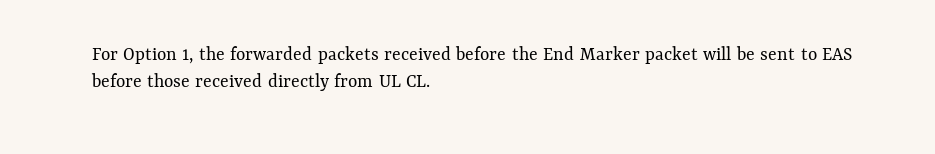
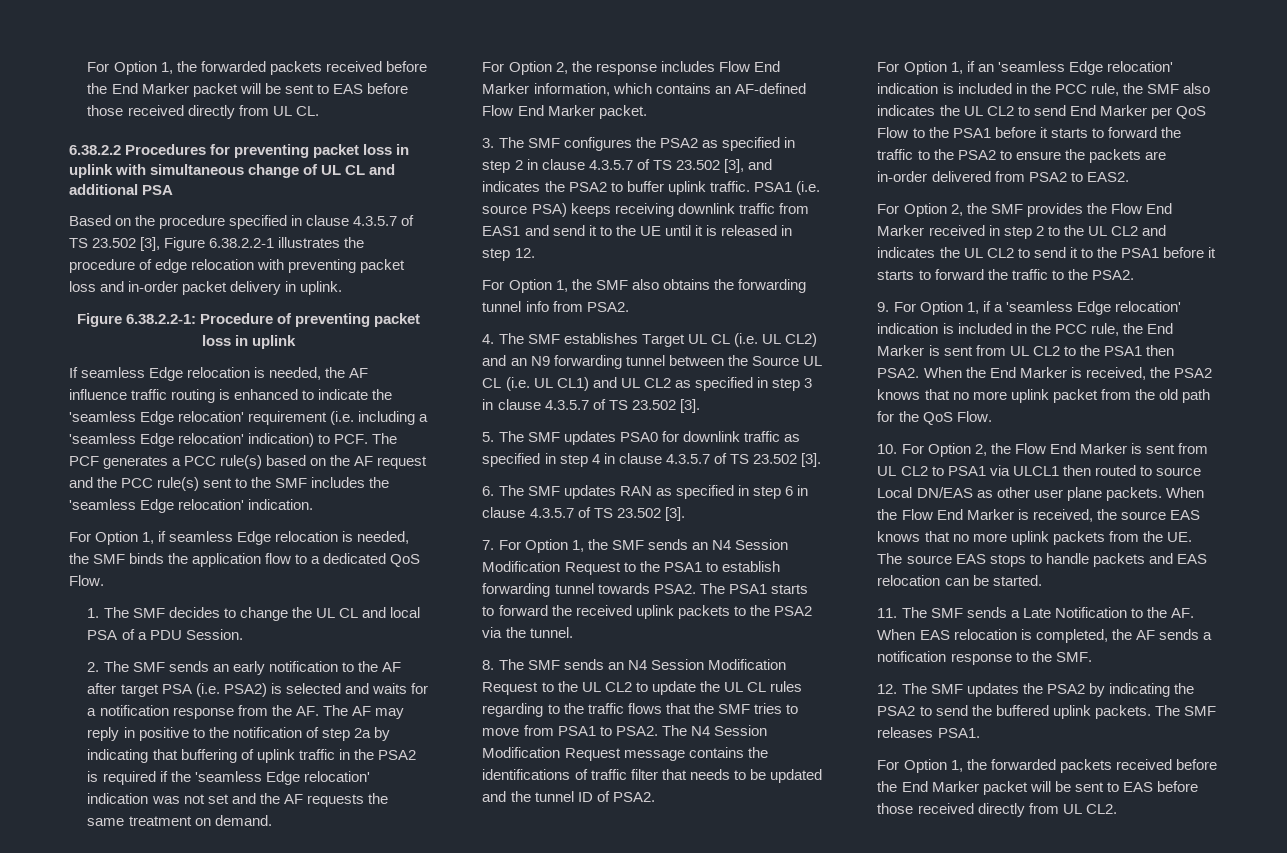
+ 6.38.2.2 Procedures for preventing packet loss in uplink with simultaneous change of UL CL and additional PSA
+ Based on the procedure specified in clause 4.3.5.7 of TS 23.502 [3], Figure 6.38.2.2-1 illustrates the procedure of edge relocation with preventing packet loss and in-order packet delivery in uplink.
+ Figure 6.38.2.2-1: Procedure of preventing packet loss in uplink
+ If seamless Edge relocation is needed, the AF influence traffic routing is enhanced to indicate the 'seamless Edge relocation' requirement (i.e. including a 'seamless Edge relocation' indication) to PCF. The PCF generates a PCC rule(s) based on the AF request and the PCC rule(s) sent to the SMF includes the 'seamless Edge relocation' indication.
+ For Option 1, if seamless Edge relocation is needed, the SMF binds the application flow to a dedicated QoS Flow.
+ 1. The SMF decides to change the UL CL and local PSA of a PDU Session.
+ 2. The SMF sends an early notification to the AF after target PSA (i.e. PSA2) is selected and waits for a notification response from the AF. The AF may reply in positive to the notification of step 2a by indicating that buffering of uplink traffic in the PSA2 is required if the 'seamless Edge relocation' indication was not set and the AF requests the same treatment on demand.
+ For Option 2, the response includes Flow End Marker information, which contains an AF-defined Flow End Marker packet.
+ 3. The SMF configures the PSA2 as specified in step 2 in clause 4.3.5.7 of TS 23.502 [3], and indicates the PSA2 to buffer uplink traffic. PSA1 (i.e. source PSA) keeps receiving downlink traffic from EAS1 and send it to the UE until it is released in step 12.
+ For Option 1, the SMF also obtains the forwarding tunnel info from PSA2.
+ 4. The SMF establishes Target UL CL (i.e. UL CL2) and an N9 forwarding tunnel between the Source UL CL (i.e. UL CL1) and UL CL2 as specified in step 3 in clause 4.3.5.7 of TS 23.502 [3].
+ 5. The SMF updates PSA0 for downlink traffic as specified in step 4 in clause 4.3.5.7 of TS 23.502 [3].
+ 6. The SMF updates RAN as specified in step 6 in clause 4.3.5.7 of TS 23.502 [3].
+ 7. For Option 1, the SMF sends an N4 Session Modification Request to the PSA1 to establish forwarding tunnel towards PSA2. The PSA1 starts to forward the received uplink packets to the PSA2 via the tunnel.
+ 8. The SMF sends an N4 Session Modification Request to the UL CL2 to update the UL CL rules regarding to the traffic flows that the SMF tries to move from PSA1 to PSA2. The N4 Session Modification Request message contains the identifications of traffic filter that needs to be updated and the tunnel ID of PSA2.
+ For Option 1, if an 'seamless Edge relocation' indication is included in the PCC rule, the SMF also indicates the UL CL2 to send End Marker per QoS Flow to the PSA1 before it starts to forward the traffic to the PSA2 to ensure the packets are in-order delivered from PSA2 to EAS2.
+ For Option 2, the SMF provides the Flow End Marker received in step 2 to the UL CL2 and indicates the UL CL2 to send it to the PSA1 before it starts to forward the traffic to the PSA2.
+ 9. For Option 1, if a 'seamless Edge relocation' indication is included in the PCC rule, the End Marker is sent from UL CL2 to the PSA1 then PSA2. When the End Marker is received, the PSA2 knows that no more uplink packet from the old path for the QoS Flow.
+ 10. For Option 2, the Flow End Marker is sent from UL CL2 to PSA1 via ULCL1 then routed to source Local DN/EAS as other user plane packets. When the Flow End Marker is received, the source EAS knows that no more uplink packets from the UE. The source EAS stops to handle packets and EAS relocation can be started.
+ 11. The SMF sends a Late Notification to the AF. When EAS relocation is completed, the AF sends a notification response to the SMF.
+ 12. The SMF updates the PSA2 by indicating the PSA2 to send the buffered uplink packets. The SMF releases PSA1.
+ For Option 1, the forwarded packets received before the End Marker packet will be sent to EAS before those received directly from UL CL2.

